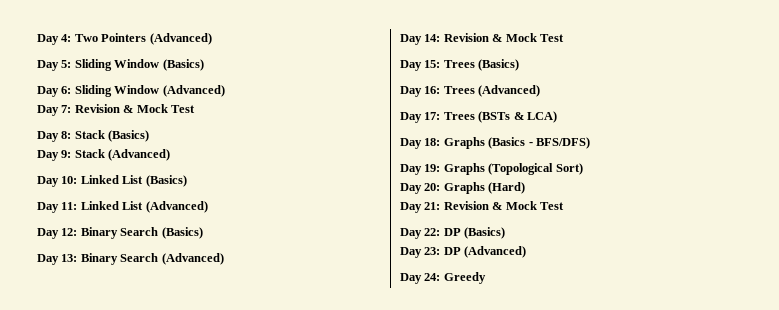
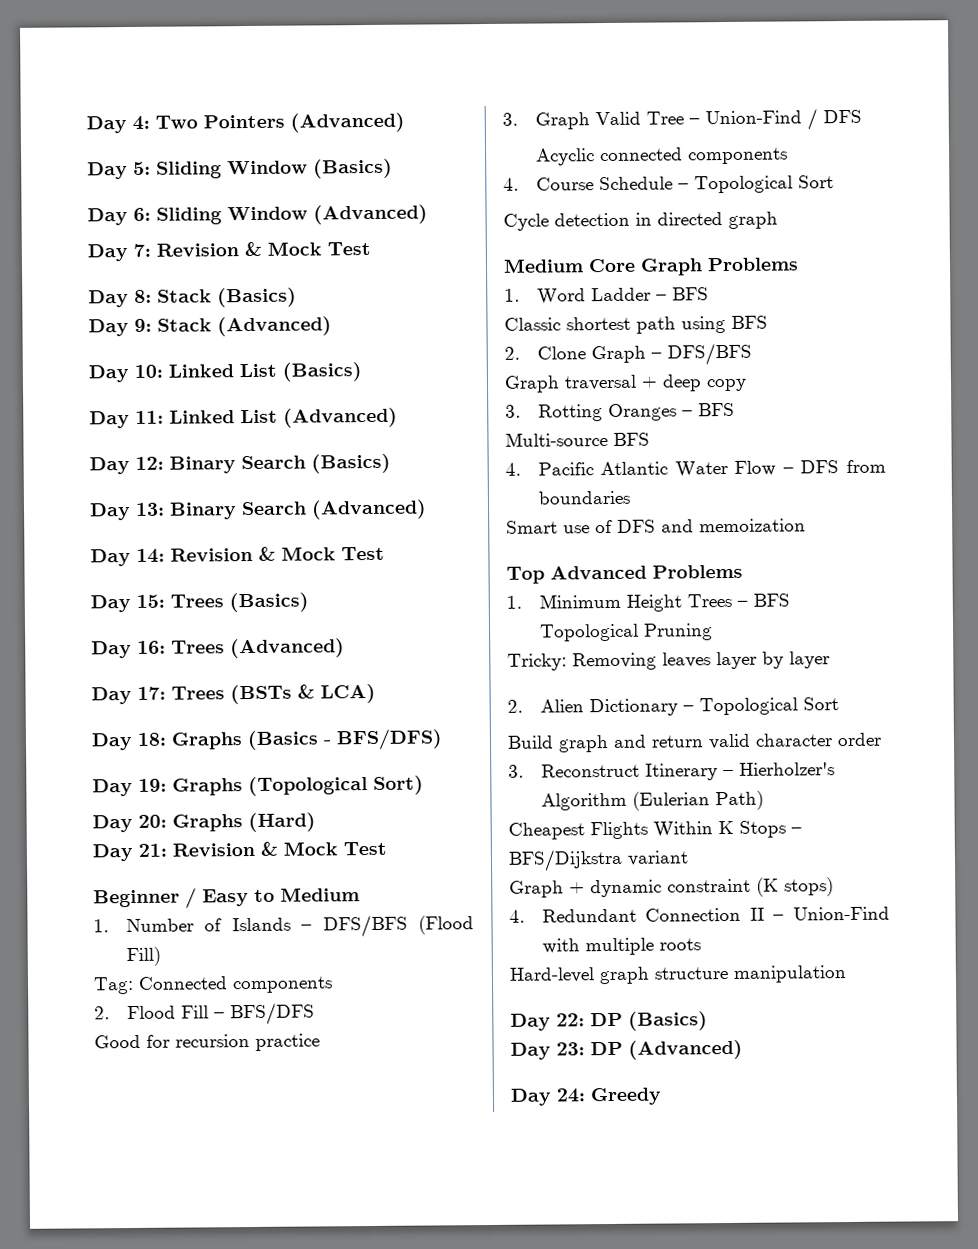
+ Beginner / Easy to Medium
+ 1. Number of Islands – DFS/BFS (Flood Fill)
+ Tag: Connected components
+ 2. Flood Fill – BFS/DFS
+ Good for recursion practice
+ 3. Graph Valid Tree – Union-Find / DFS
+ Acyclic connected components
+ 4. Course Schedule – Topological Sort
+ Cycle detection in directed graph
+ Medium Core Graph Problems
+ 1. Word Ladder – BFS
+ Classic shortest path using BFS
+ 2. Clone Graph – DFS/BFS
+ Graph traversal + deep copy
+ 3. Rotting Oranges – BFS
+ Multi-source BFS
+ 4. Pacific Atlantic Water Flow – DFS from boundaries
+ Smart use of DFS and memoization
+ Top Advanced Problems
+ 1. Minimum Height Trees – BFS Topological Pruning
+ Tricky: Removing leaves layer by layer
+ 2. Alien Dictionary – Topological Sort
+ Build graph and return valid character order
+ 3. Reconstruct Itinerary – Hierholzer's Algorithm (Eulerian Path)
+ Cheapest Flights Within K Stops – BFS/Dijkstra variant
+ Graph + dynamic constraint (K stops)
+ 4. Redundant Connection II – Union-Find with multiple roots
+ Hard-level graph structure manipulation

